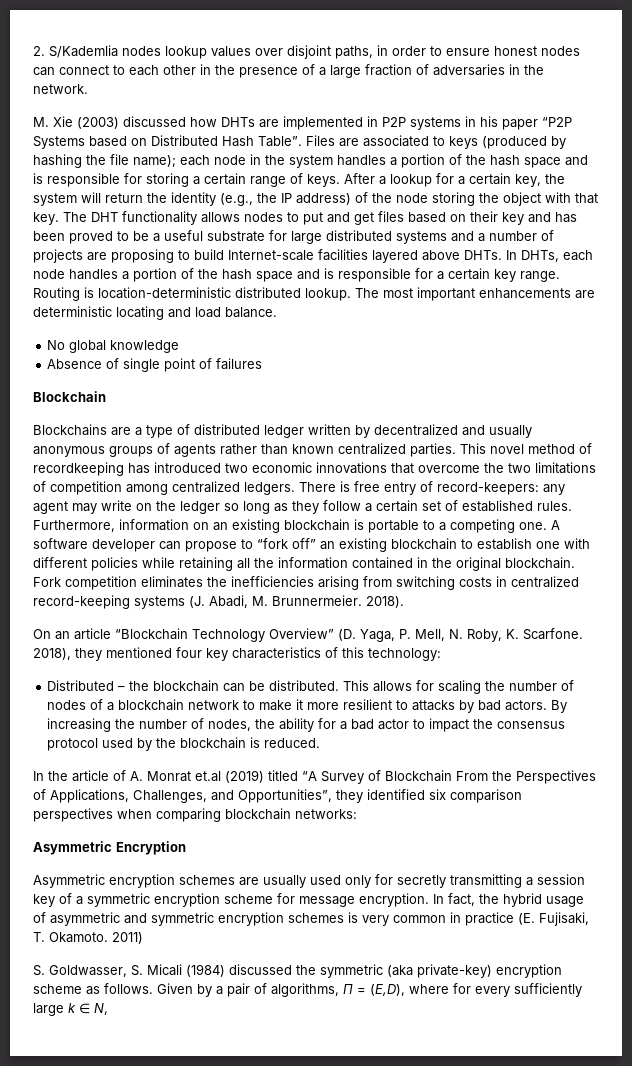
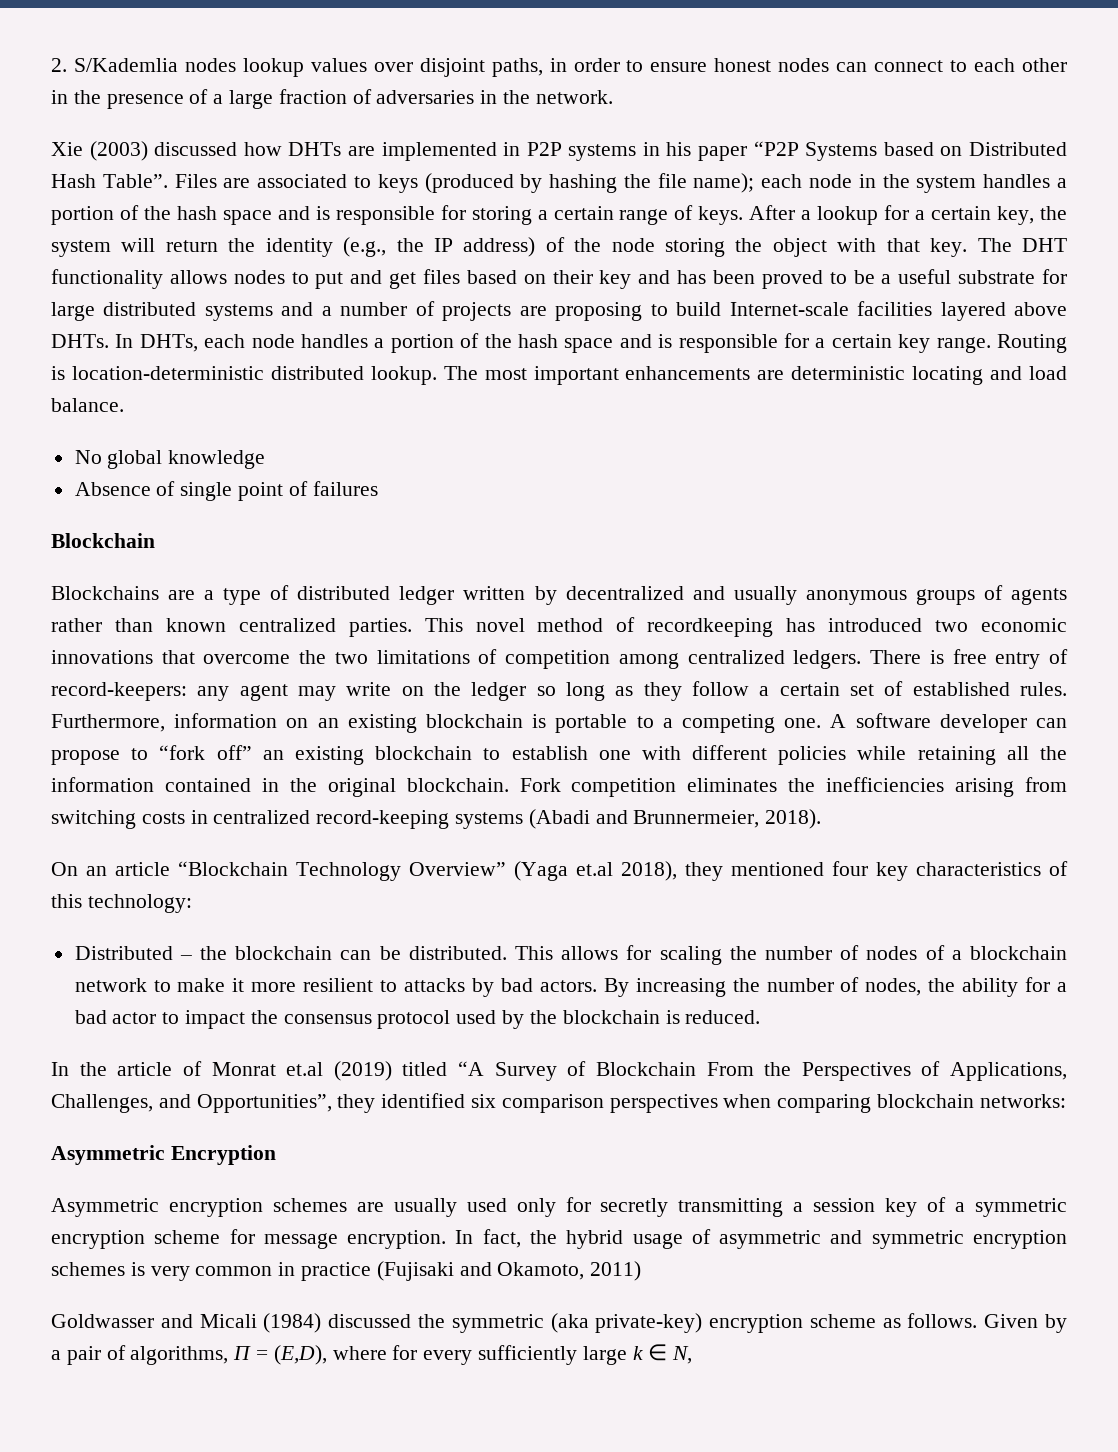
- M. Xie (2003) discussed how DHTs are implemented in P2P systems in his paper “P2P Systems based on Distributed Hash Table”.
+ Xie (2003) discussed how DHTs are implemented in P2P systems in his paper “P2P Systems based on Distributed Hash Table”.
- Fork competition eliminates the inefficiencies arising from switching costs in centralized record-keeping systems (J. Abadi, M. Brunnermeier. 2018).
+ Fork competition eliminates the inefficiencies arising from switching costs in centralized record-keeping systems (Abadi and Brunnermeier, 2018).
- On an article “Blockchain Technology Overview” (D. Yaga, P. Mell, N. Roby, K. Scarfone. 2018), they mentioned four key characteristics of this technology:
+ On an article “Blockchain Technology Overview” (Yaga et.al 2018), they mentioned four key characteristics of this technology:
- In the article of A. Monrat et.al (2019) titled “A Survey of Blockchain From the Perspectives of Applications, Challenges, and Opportunities”, they identified six comparison perspectives when comparing blockchain networks:
+ In the article of Monrat et.al (2019) titled “A Survey of Blockchain From the Perspectives of Applications, Challenges, and Opportunities”, they identified six comparison perspectives when comparing blockchain networks:
- In fact, the hybrid usage of asymmetric and symmetric encryption schemes is very common in practice (E. Fujisaki, T. Okamoto. 2011)
- S. Goldwasser, S. Micali (1984) discussed the symmetric (aka private-key) encryption scheme as follows.
+ In fact, the hybrid usage of asymmetric and symmetric encryption schemes is very common in practice (Fujisaki and Okamoto, 2011)
+ Goldwasser and Micali (1984) discussed the symmetric (aka private-key) encryption scheme as follows.

